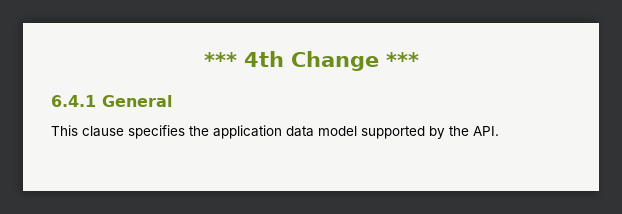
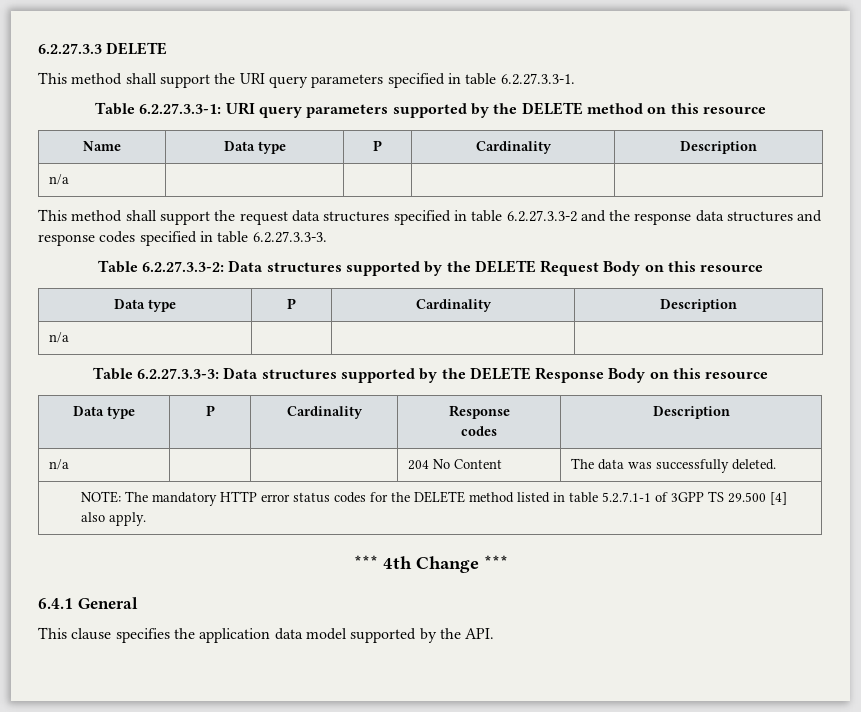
+ 6.2.27.3.3 DELETE
+ This method shall support the URI query parameters specified in table 6.2.27.3.3-1.
+ Table 6.2.27.3.3-1: URI query parameters supported by the DELETE method on this resource
+ Name | Data type | P | Cardinality | Description
+ n/a | | | |
+ This method shall support the request data structures specified in table 6.2.27.3.3-2 and the response data structures and response codes specified in table 6.2.27.3.3-3.
+ Table 6.2.27.3.3-2: Data structures supported by the DELETE Request Body on this resource
+ Data type | P | Cardinality | Description
+ n/a | | |
+ Table 6.2.27.3.3-3: Data structures supported by the DELETE Response Body on this resource
+ Data type | P | Cardinality | Response
+ codes | Description
+ n/a | | | 204 No Content | The data was successfully deleted.
+ NOTE: The mandatory HTTP error status codes for the DELETE method listed in table 5.2.7.1-1 of 3GPP TS 29.500 [4] also apply.

